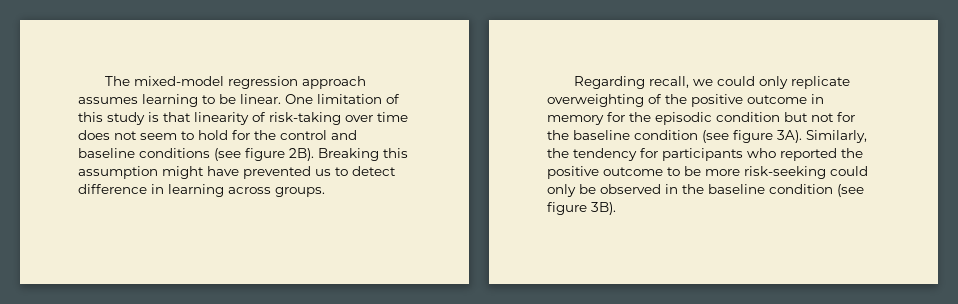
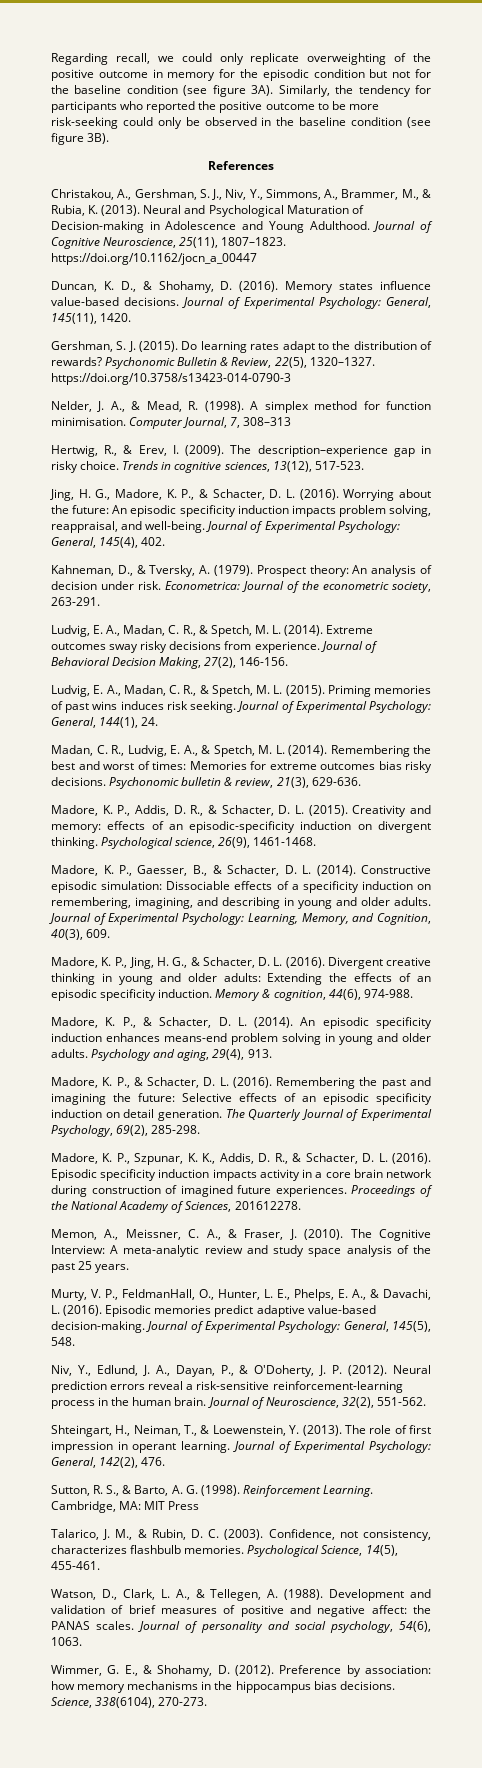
- The mixed-model regression approach assumes learning to be linear. One limitation of this study is that linearity of risk-taking over time does not seem to hold for the control and baseline conditions (see figure 2B). Breaking this assumption might have prevented us to detect difference in learning across groups.
+ References
+ Christakou, A., Gershman, S. J., Niv, Y., Simmons, A., Brammer, M., & Rubia, K. (2013). Neural and Psychological Maturation of Decision-making in Adolescence and Young Adulthood. Journal of Cognitive Neuroscience, 25(11), 1807–1823. https://doi.org/10.1162/jocn_a_00447
+ Duncan, K. D., & Shohamy, D. (2016). Memory states influence value-based decisions. Journal of Experimental Psychology: General, 145(11), 1420.
+ Gershman, S. J. (2015). Do learning rates adapt to the distribution of rewards? Psychonomic Bulletin & Review, 22(5), 1320–1327. https://doi.org/10.3758/s13423-014-0790-3
+ Nelder, J. A., & Mead, R. (1998). A simplex method for function minimisation. Computer Journal, 7, 308–313
+ Hertwig, R., & Erev, I. (2009). The description–experience gap in risky choice. Trends in cognitive sciences, 13(12), 517-523.
+ Jing, H. G., Madore, K. P., & Schacter, D. L. (2016). Worrying about the future: An episodic specificity induction impacts problem solving, reappraisal, and well-being. Journal of Experimental Psychology: General, 145(4), 402.
+ Kahneman, D., & Tversky, A. (1979). Prospect theory: An analysis of decision under risk. Econometrica: Journal of the econometric society, 263-291.
+ Ludvig, E. A., Madan, C. R., & Spetch, M. L. (2014). Extreme outcomes sway risky decisions from experience. Journal of Behavioral Decision Making, 27(2), 146-156.
+ Ludvig, E. A., Madan, C. R., & Spetch, M. L. (2015). Priming memories of past wins induces risk seeking. Journal of Experimental Psychology: General, 144(1), 24.
+ Madan, C. R., Ludvig, E. A., & Spetch, M. L. (2014). Remembering the best and worst of times: Memories for extreme outcomes bias risky decisions. Psychonomic bulletin & review, 21(3), 629-636.
+ Madore, K. P., Addis, D. R., & Schacter, D. L. (2015). Creativity and memory: effects of an episodic-specificity induction on divergent thinking. Psychological science, 26(9), 1461-1468.
+ Madore, K. P., Gaesser, B., & Schacter, D. L. (2014). Constructive episodic simulation: Dissociable effects of a specificity induction on remembering, imagining, and describing in young and older adults. Journal of Experimental Psychology: Learning, Memory, and Cognition, 40(3), 609.
+ Madore, K. P., Jing, H. G., & Schacter, D. L. (2016). Divergent creative thinking in young and older adults: Extending the effects of an episodic specificity induction. Memory & cognition, 44(6), 974-988.
+ Madore, K. P., & Schacter, D. L. (2014). An episodic specificity induction enhances means-end problem solving in young and older adults. Psychology and aging, 29(4), 913.
+ Madore, K. P., & Schacter, D. L. (2016). Remembering the past and imagining the future: Selective effects of an episodic specificity induction on detail generation. The Quarterly Journal of Experimental Psychology, 69(2), 285-298.
+ Madore, K. P., Szpunar, K. K., Addis, D. R., & Schacter, D. L. (2016). Episodic specificity induction impacts activity in a core brain network during construction of imagined future experiences. Proceedings of the National Academy of Sciences, 201612278.
+ Memon, A., Meissner, C. A., & Fraser, J. (2010). The Cognitive Interview: A meta-analytic review and study space analysis of the past 25 years.
+ Murty, V. P., FeldmanHall, O., Hunter, L. E., Phelps, E. A., & Davachi, L. (2016). Episodic memories predict adaptive value-based decision-making. Journal of Experimental Psychology: General, 145(5), 548.
+ Niv, Y., Edlund, J. A., Dayan, P., & O'Doherty, J. P. (2012). Neural prediction errors reveal a risk-sensitive reinforcement-learning process in the human brain. Journal of Neuroscience, 32(2), 551-562.
+ Shteingart, H., Neiman, T., & Loewenstein, Y. (2013). The role of first impression in operant learning. Journal of Experimental Psychology: General, 142(2), 476.
+ Sutton, R. S., & Barto, A. G. (1998). Reinforcement Learning. Cambridge, MA: MIT Press
+ Talarico, J. M., & Rubin, D. C. (2003). Confidence, not consistency, characterizes flashbulb memories. Psychological Science, 14(5), 455-461.
+ Watson, D., Clark, L. A., & Tellegen, A. (1988). Development and validation of brief measures of positive and negative affect: the PANAS scales. Journal of personality and social psychology, 54(6), 1063.
+ Wimmer, G. E., & Shohamy, D. (2012). Preference by association: how memory mechanisms in the hippocampus bias decisions. Science, 338(6104), 270-273.

